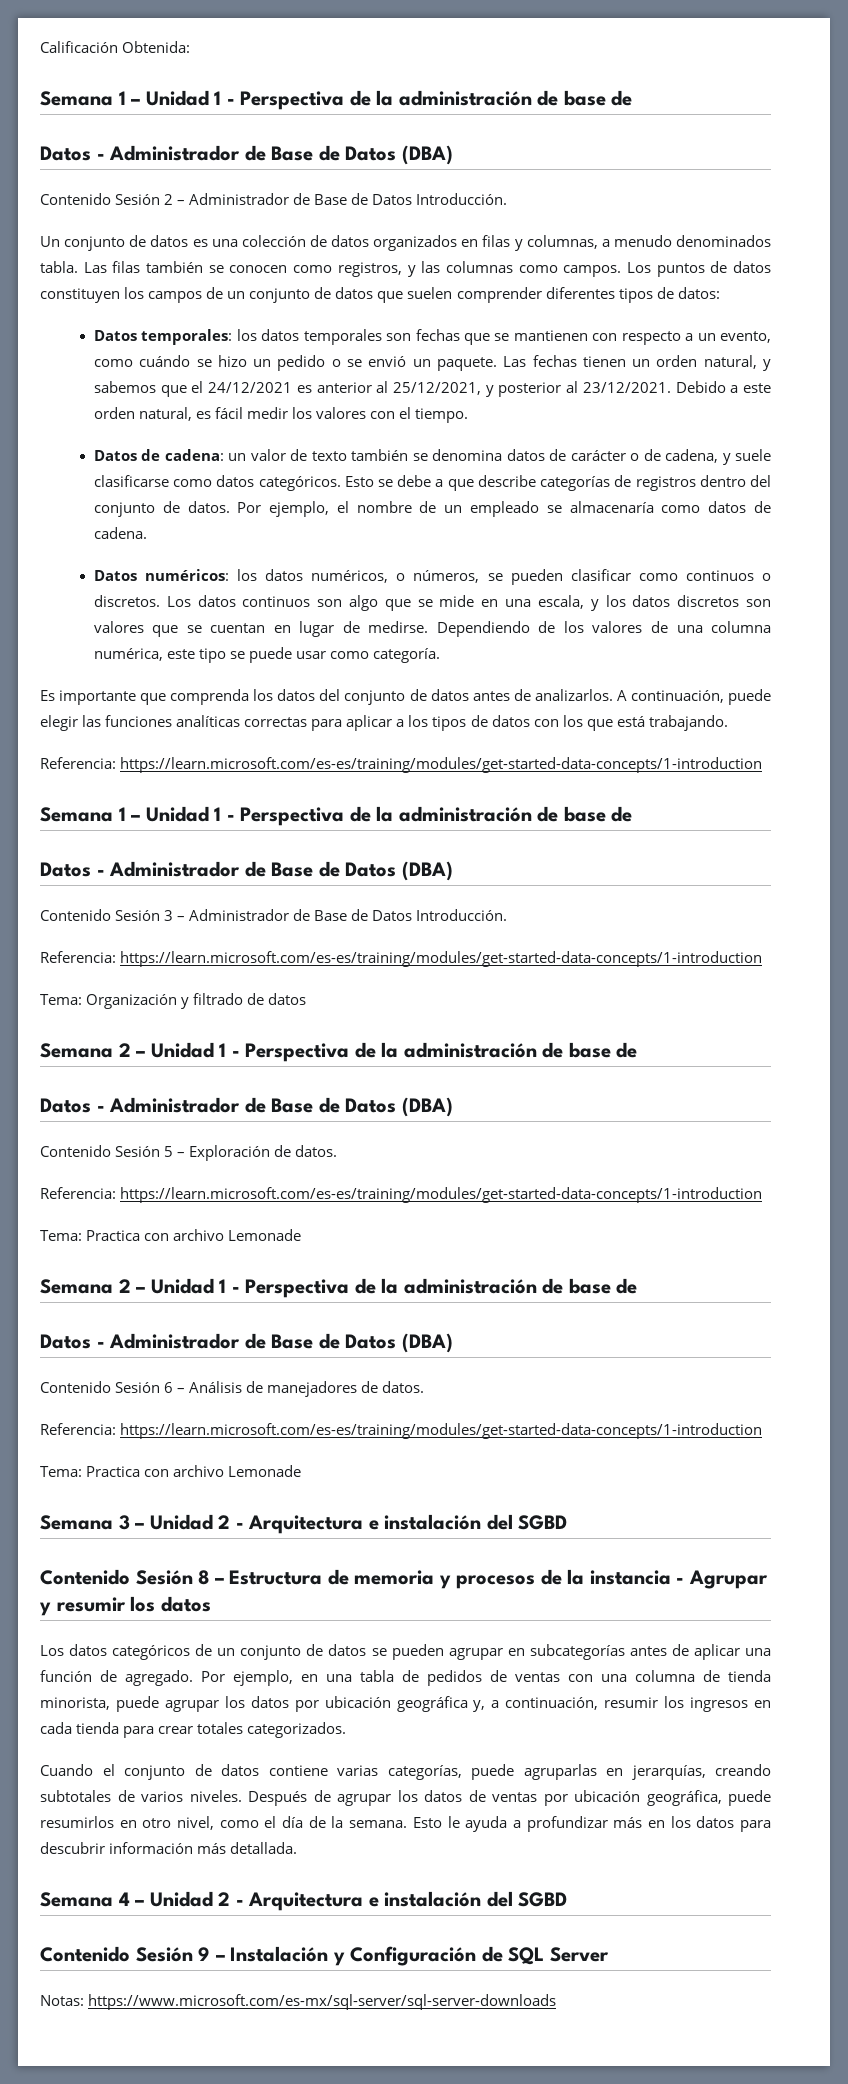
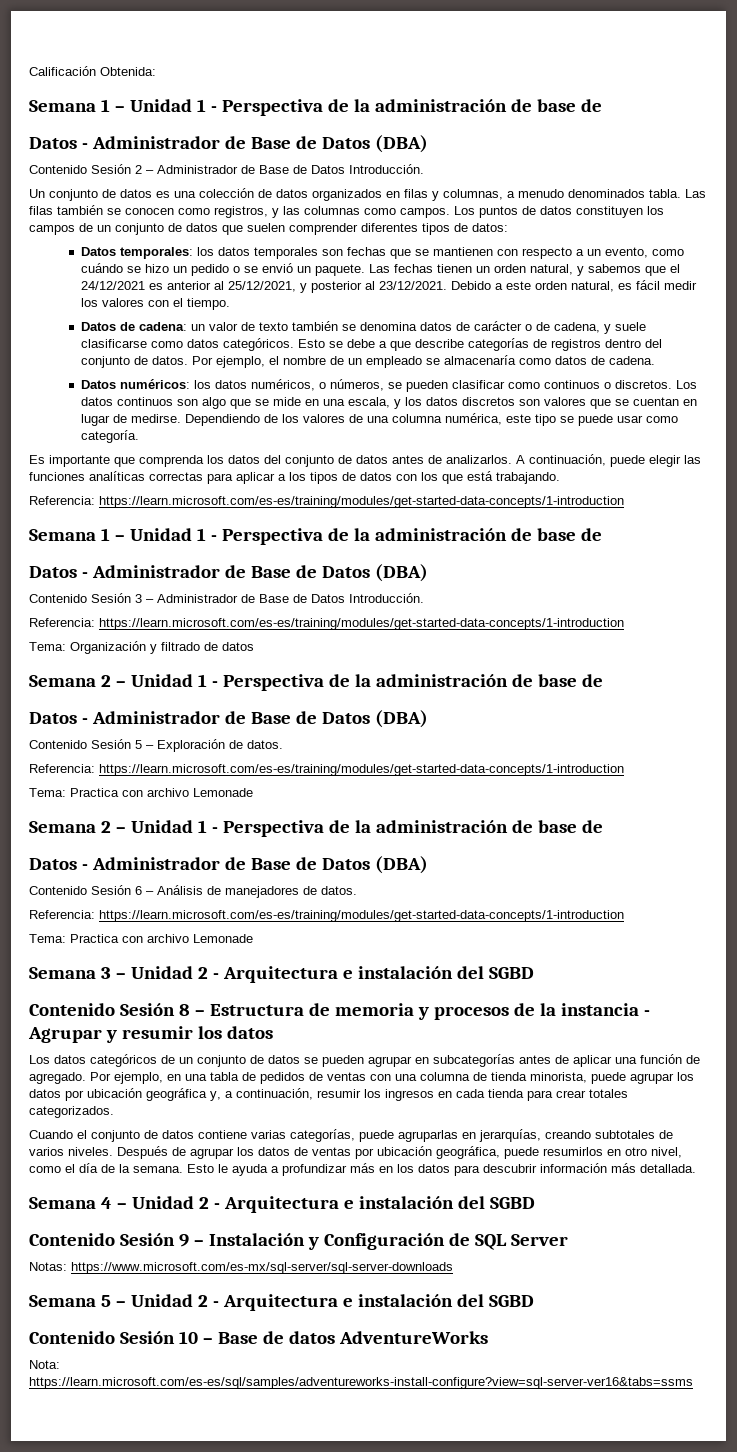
+ Semana 5 – Unidad 2 - Arquitectura e instalación del SGBD
+ Contenido Sesión 10 – Base de datos AdventureWorks
+ Nota: https://learn.microsoft.com/es-es/sql/samples/adventureworks-install-configure?view=sql-server-ver16&tabs=ssms

